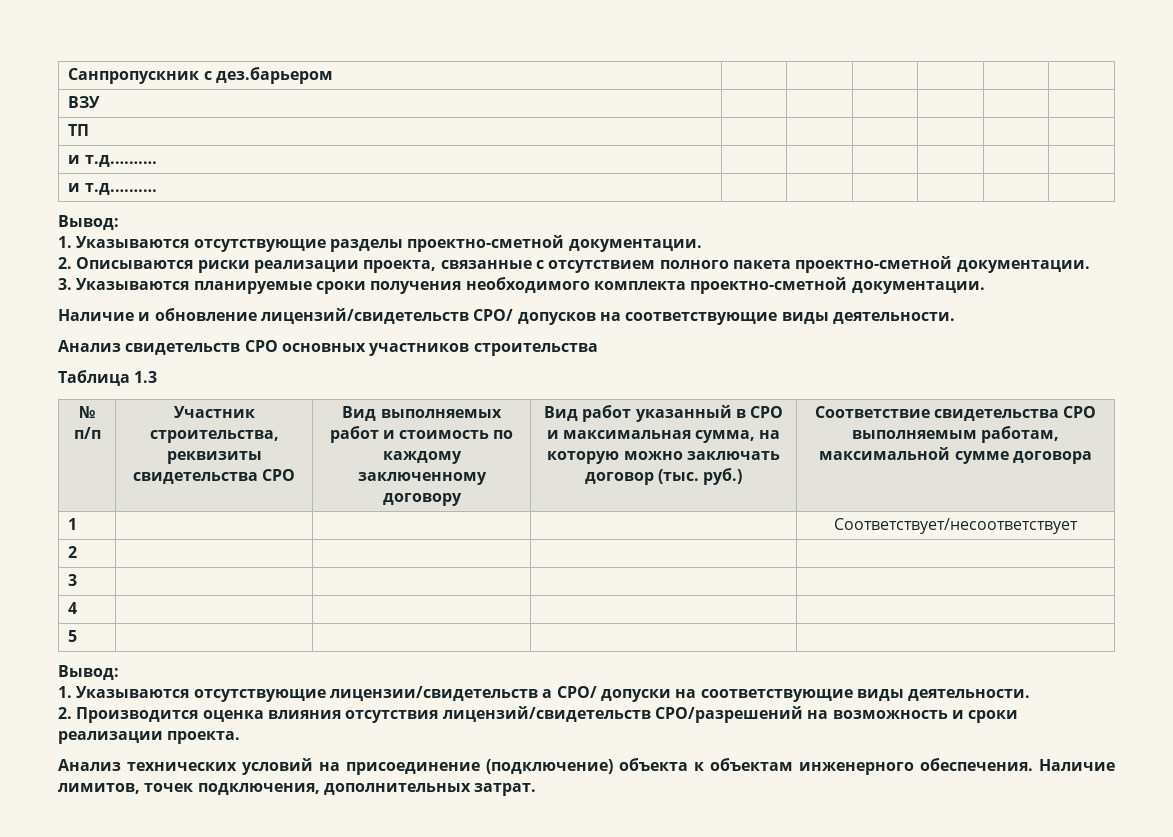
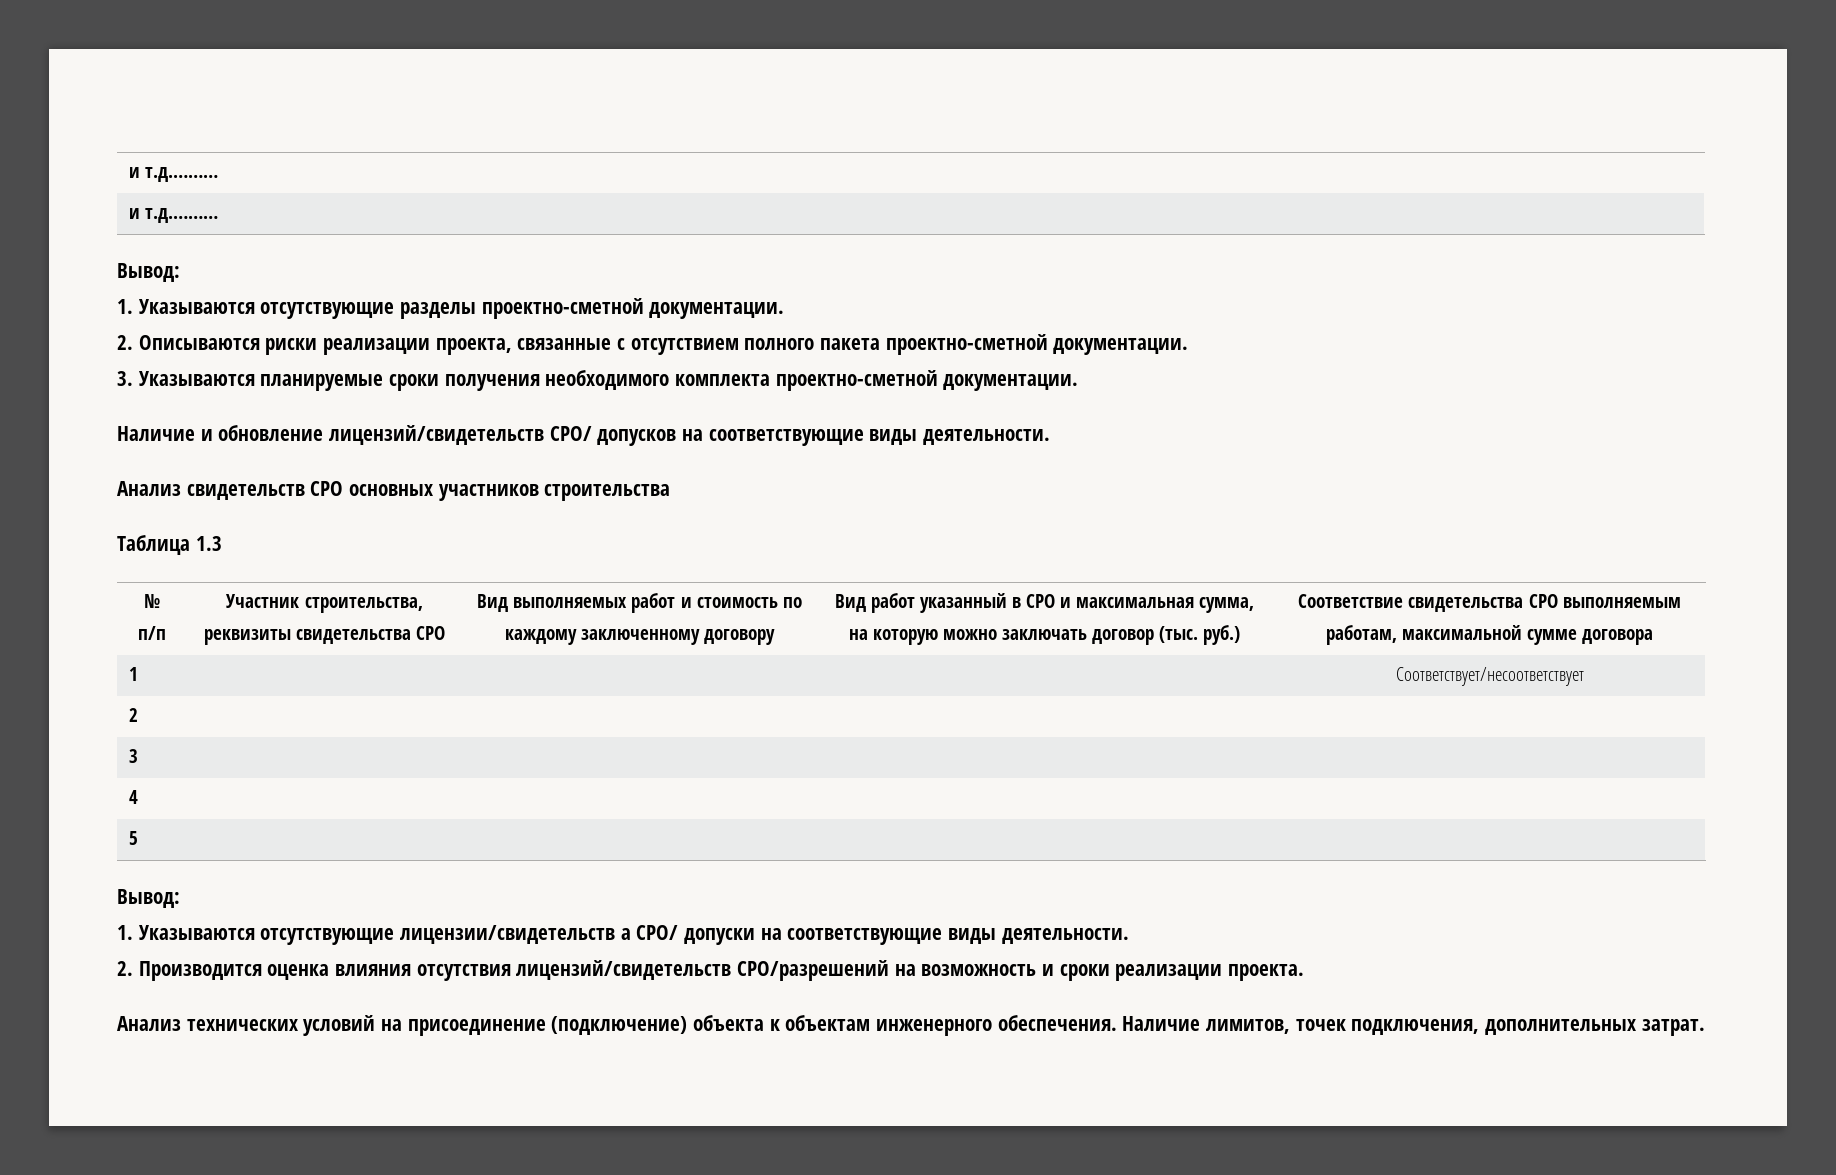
- Санпропускник с дез.барьером | | | | | |
- ВЗУ | | | | | |
- ТП | | | | | |

